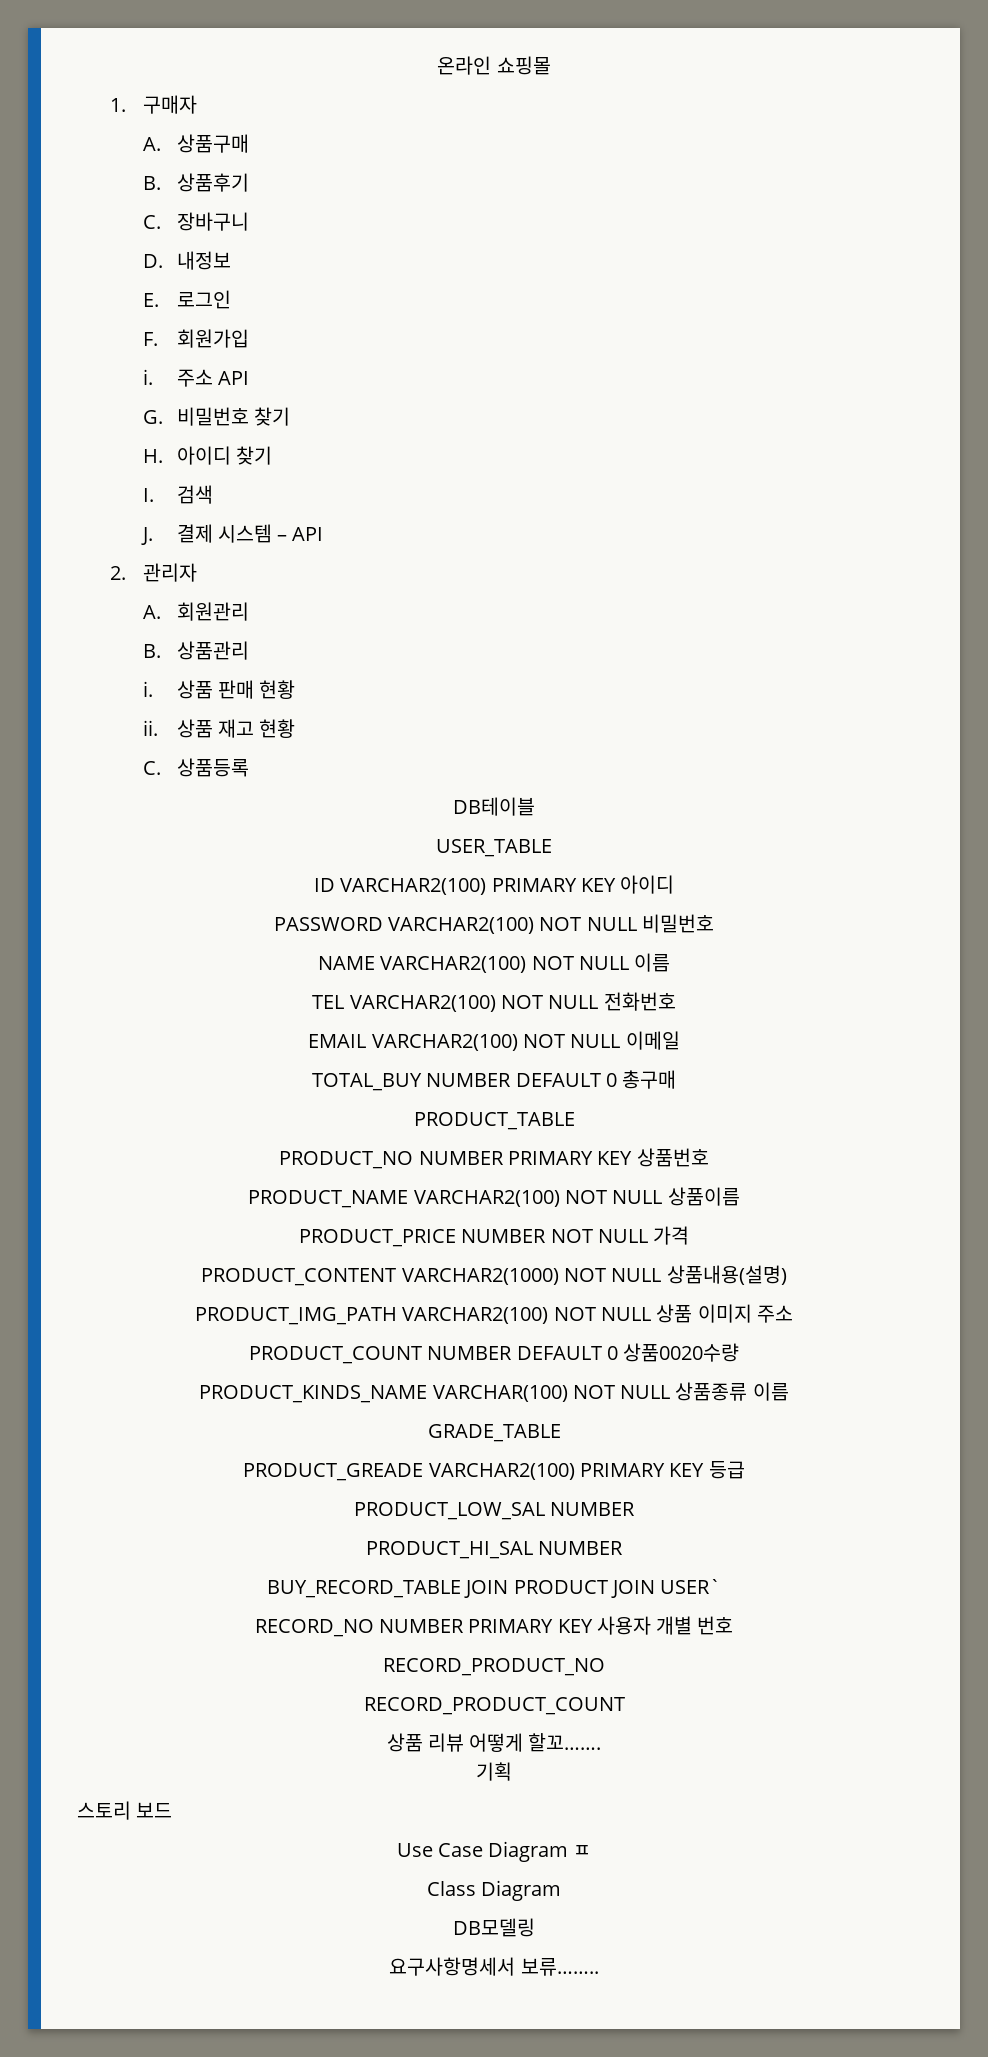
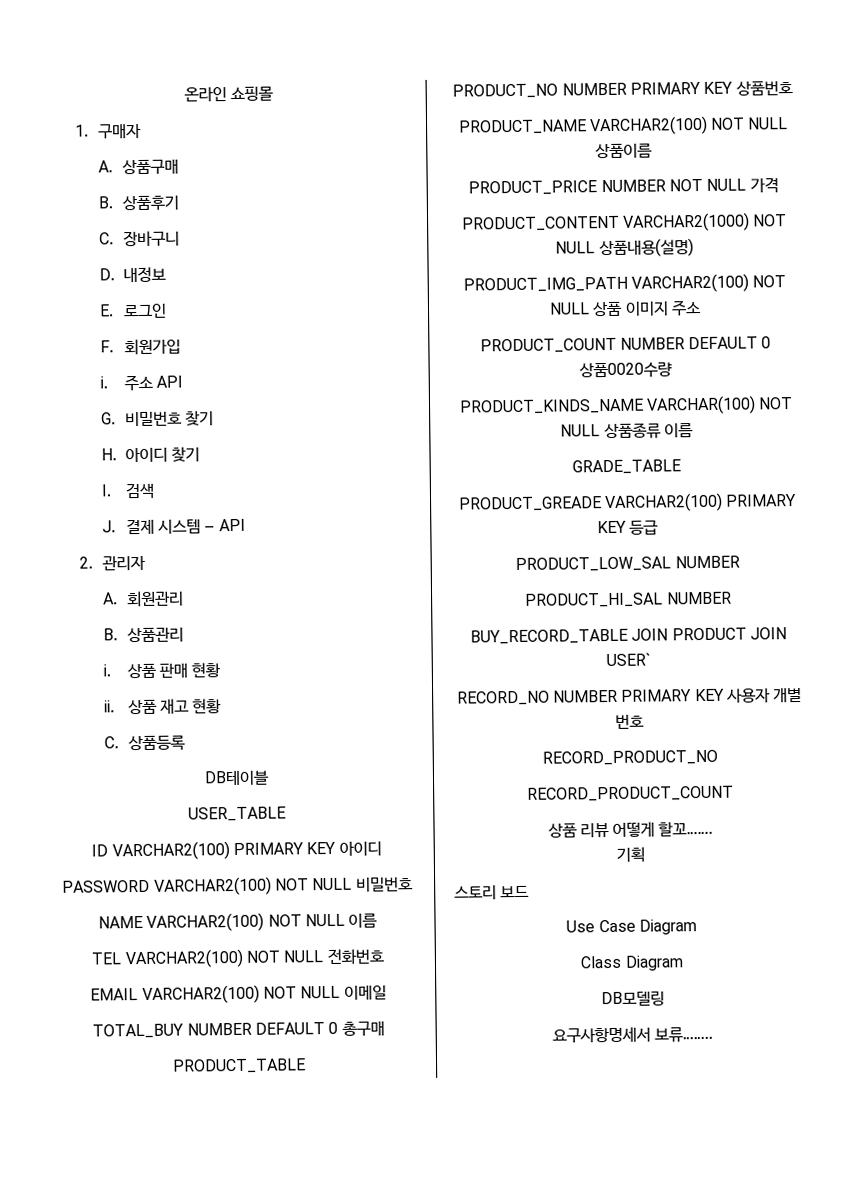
- Use Case Diagram ㅍ
+ Use Case Diagram

